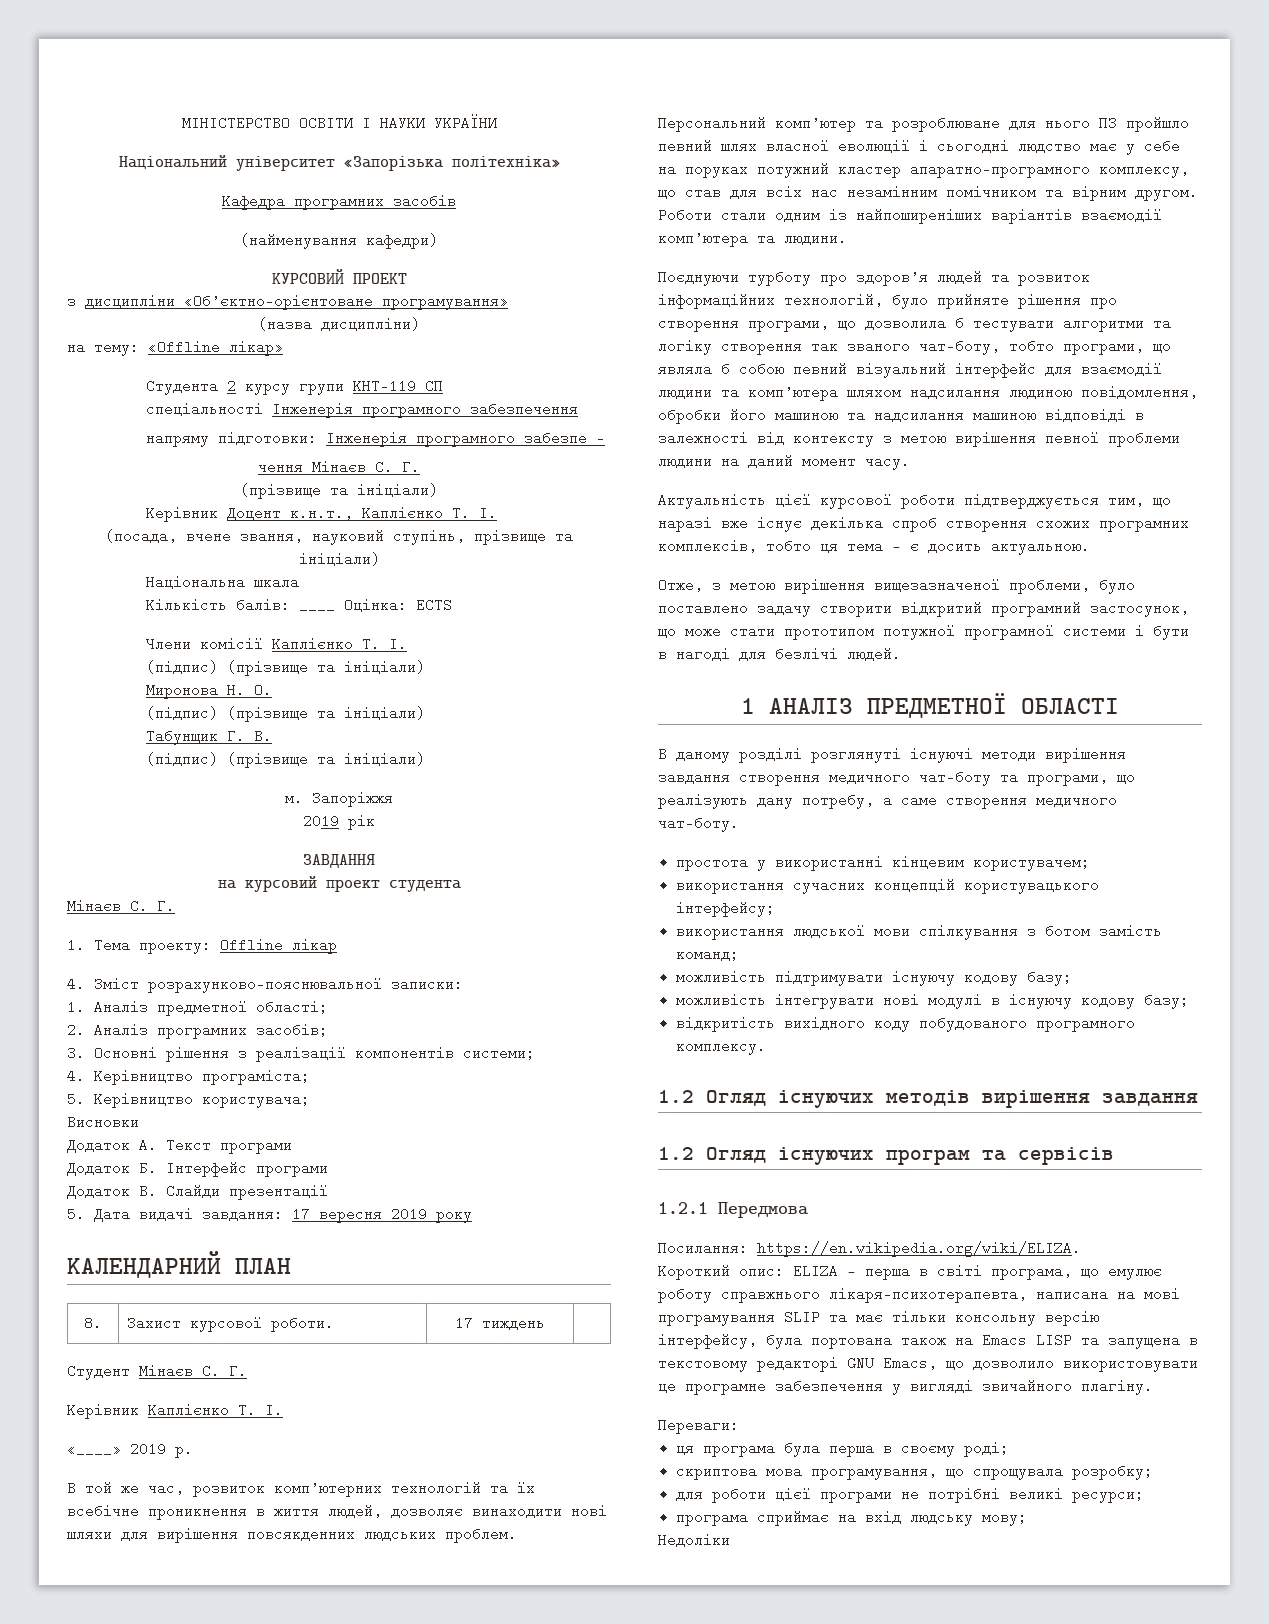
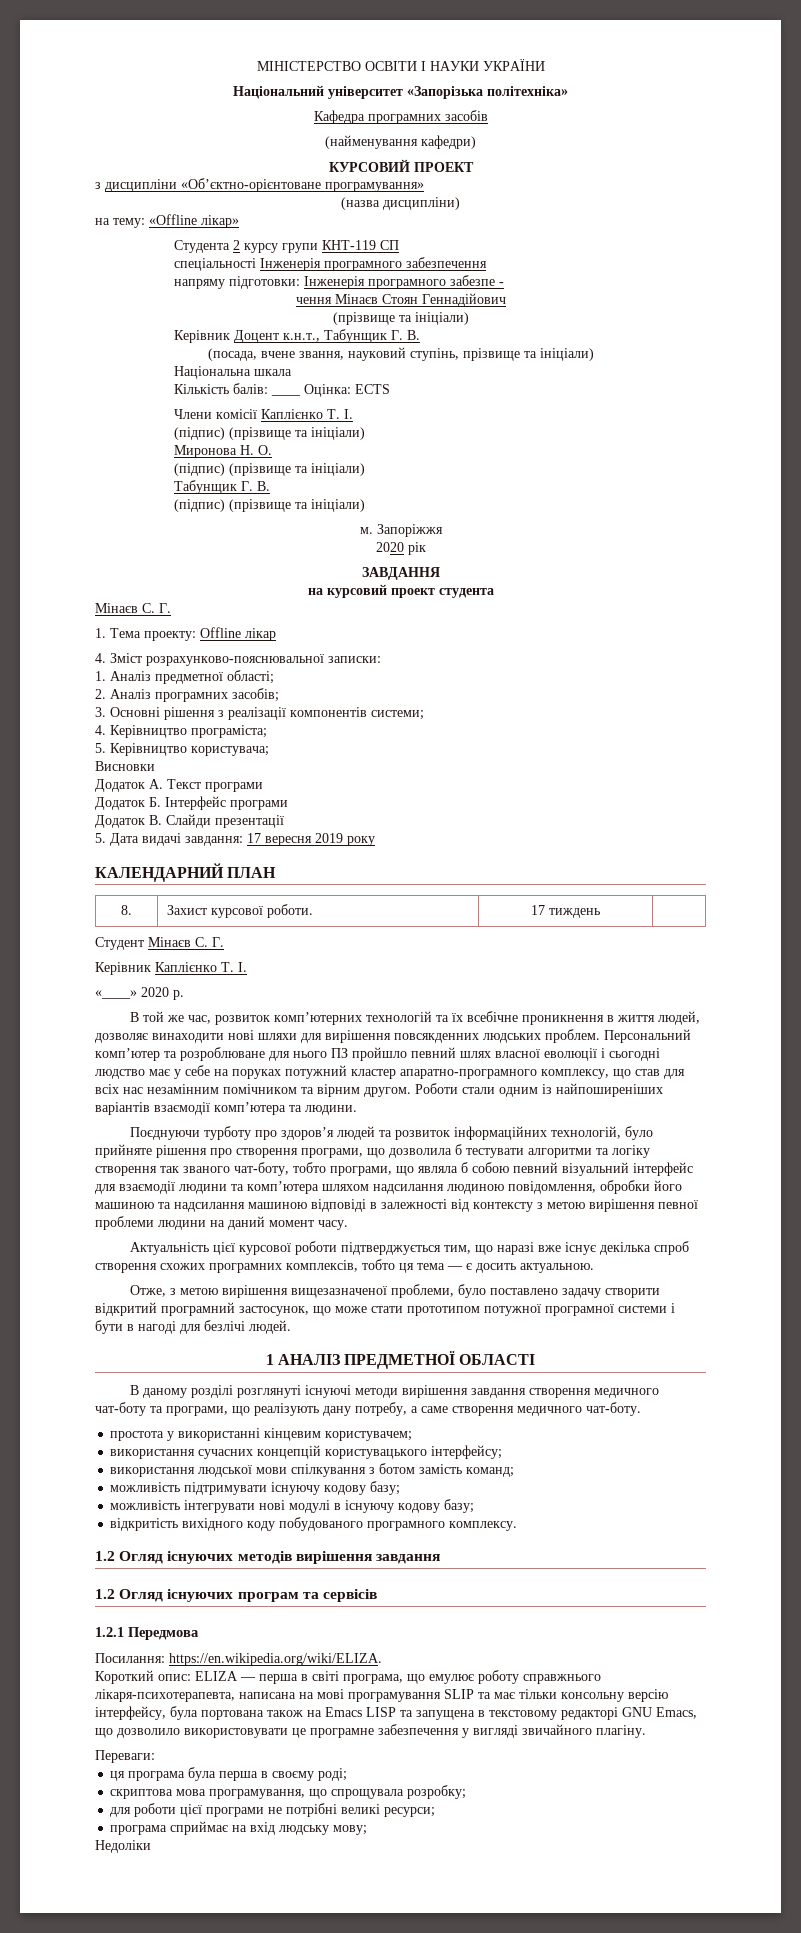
- чення Мінаєв С. Г.
+ чення Мінаєв Стоян Геннадійович
- Керівник Доцент к.н.т., Каплієнко Т. І.
+ Керівник Доцент к.н.т., Табунщик Г. В.
- 2019 рік
+ 2020 рік
- «____» 2019 р.
+ «____» 2020 р.

